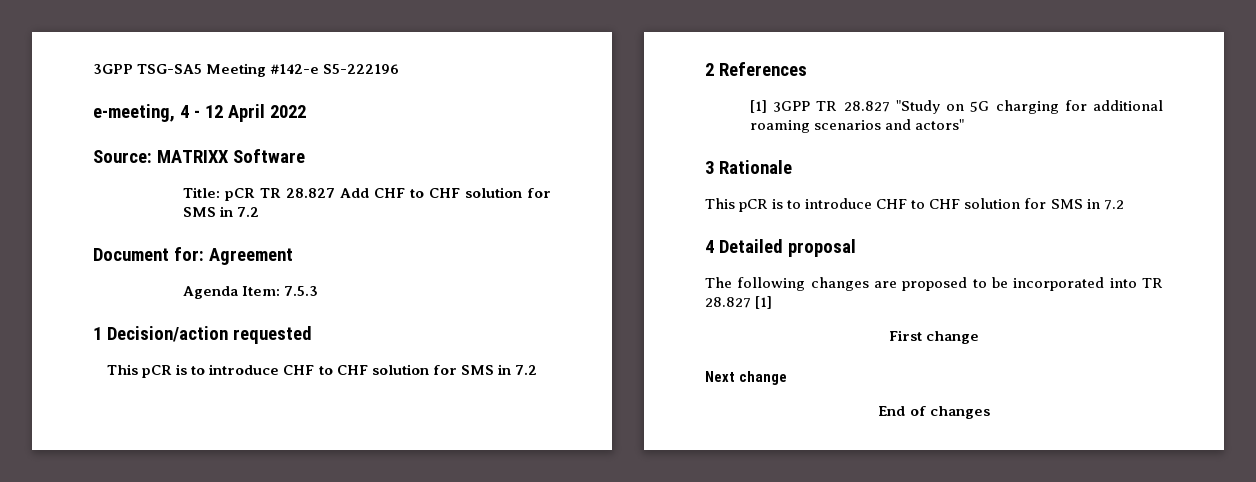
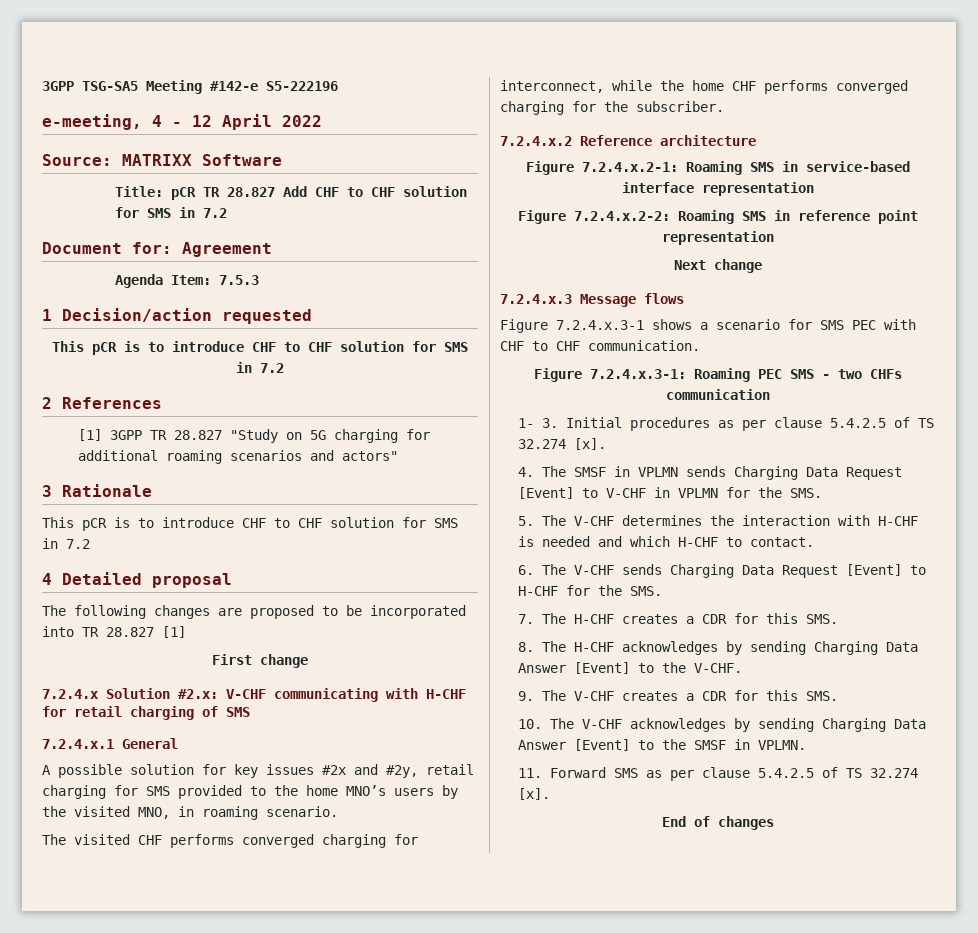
+ 7.2.4.x Solution #2.x: V-CHF communicating with H-CHF for retail charging of SMS
+ 7.2.4.x.1 General
+ A possible solution for key issues #2x and #2y, retail charging for SMS provided to the home MNO’s users by the visited MNO, in roaming scenario.
+ The visited CHF performs converged charging for interconnect, while the home CHF performs converged charging for the subscriber.
+ 7.2.4.x.2 Reference architecture
+ Figure 7.2.4.x.2-1: Roaming SMS in service-based interface representation
+ Figure 7.2.4.x.2-2: Roaming SMS in reference point representation
  Next change
+ 7.2.4.x.3 Message flows
+ Figure 7.2.4.x.3-1 shows a scenario for SMS PEC with CHF to CHF communication.
+ Figure 7.2.4.x.3-1: Roaming PEC SMS - two CHFs communication
+ 1- 3. Initial procedures as per clause 5.4.2.5 of TS 32.274 [x].
+ 4. The SMSF in VPLMN sends Charging Data Request [Event] to V-CHF in VPLMN for the SMS.
+ 5. The V-CHF determines the interaction with H-CHF is needed and which H-CHF to contact.
+ 6. The V-CHF sends Charging Data Request [Event] to H-CHF for the SMS.
+ 7. The H-CHF creates a CDR for this SMS.
+ 8. The H-CHF acknowledges by sending Charging Data Answer [Event] to the V-CHF.
+ 9. The V-CHF creates a CDR for this SMS.
+ 10. The V-CHF acknowledges by sending Charging Data Answer [Event] to the SMSF in VPLMN.
+ 11. Forward SMS as per clause 5.4.2.5 of TS 32.274 [x].

